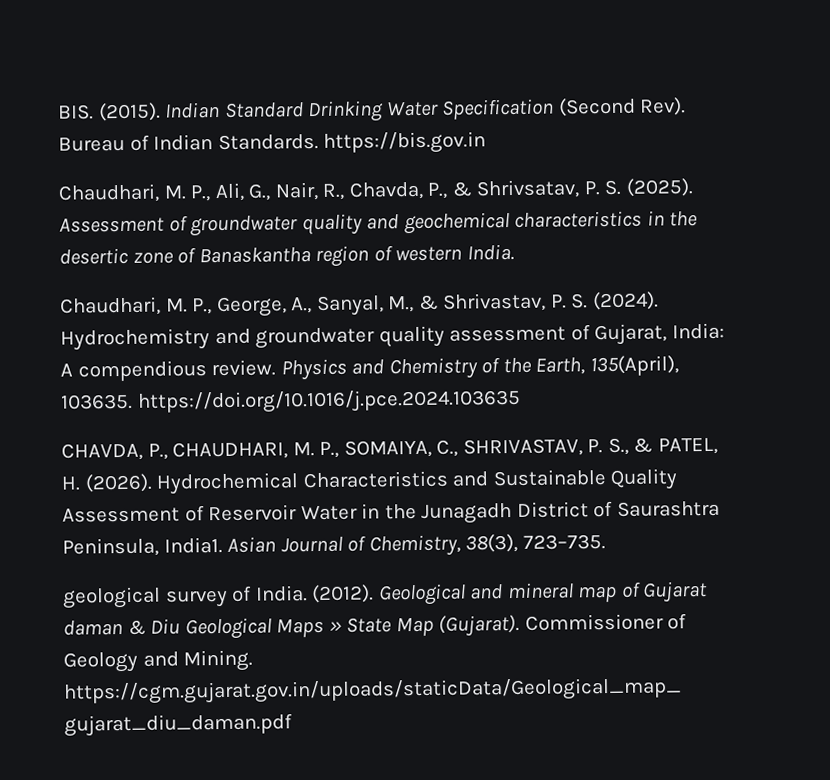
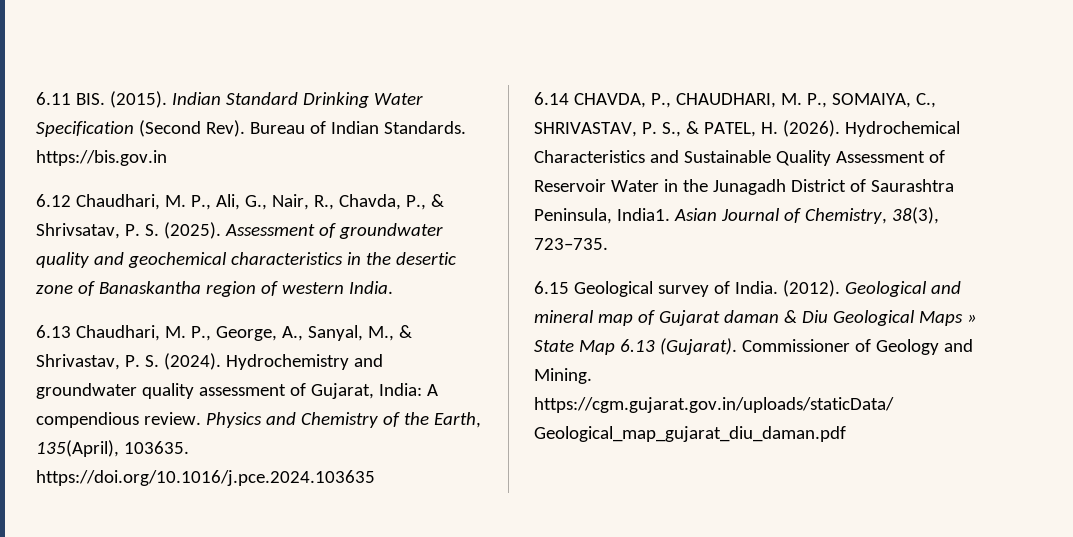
- BIS. (2015).
+ 6.11 BIS. (2015).
- Chaudhari, M. P., Ali, G., Nair, R., Chavda, P., & Shrivsatav, P. S. (2025).
+ 6.12 Chaudhari, M. P., Ali, G., Nair, R., Chavda, P., & Shrivsatav, P. S. (2025).
- Chaudhari, M. P., George, A., Sanyal, M., & Shrivastav, P. S. (2024).
+ 6.13 Chaudhari, M. P., George, A., Sanyal, M., & Shrivastav, P. S. (2024).
- CHAVDA, P., CHAUDHARI, M. P., SOMAIYA, C., SHRIVASTAV, P. S., & PATEL, H. (2026).
+ 6.14 CHAVDA, P., CHAUDHARI, M. P., SOMAIYA, C., SHRIVASTAV, P. S., & PATEL, H. (2026).
- geological survey of India.
+ 6.15 Geological survey of India.
- Geological and mineral map of Gujarat daman & Diu Geological Maps » State Map (Gujarat).
+ Geological and mineral map of Gujarat daman & Diu Geological Maps » State Map 6.13 (Gujarat).

